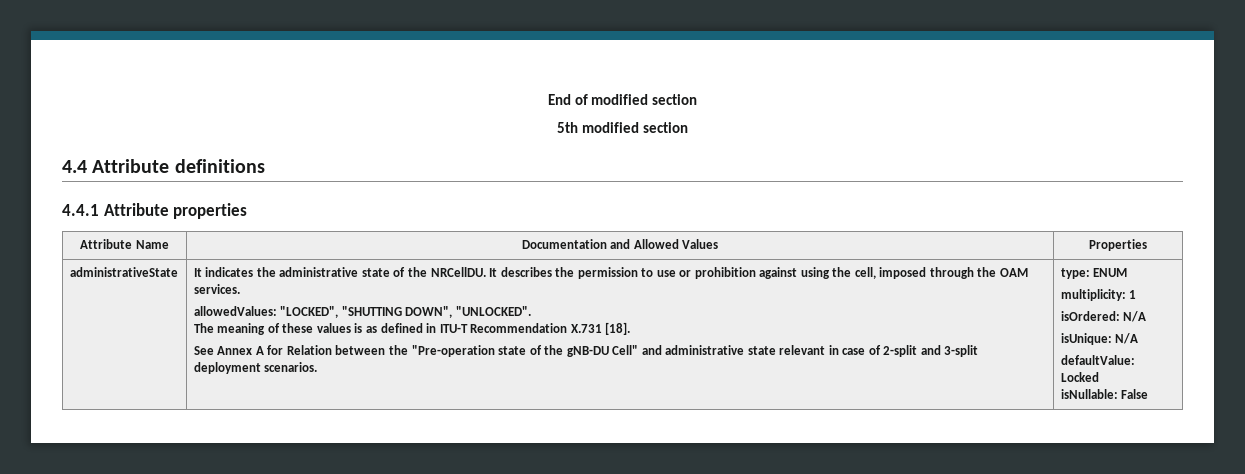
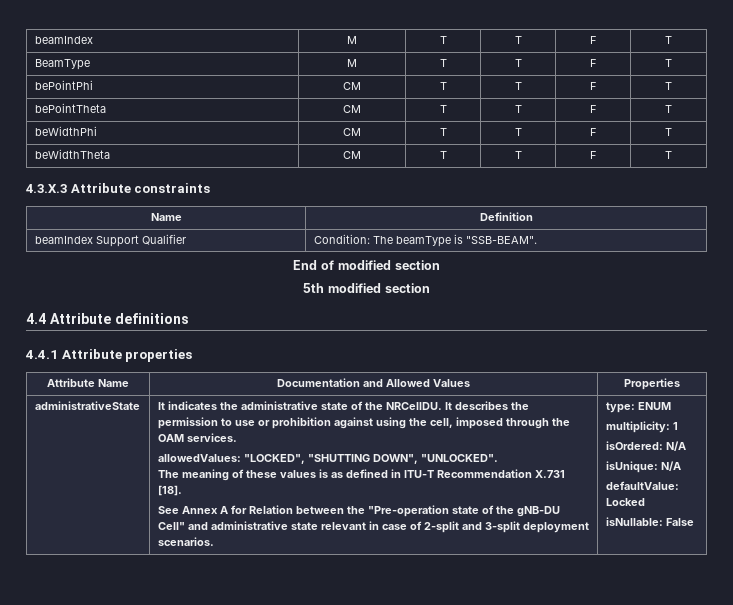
+ beamIndex | M | T | T | F | T
+ BeamType | M | T | T | F | T
+ bePointPhi | CM | T | T | F | T
+ bePointTheta | CM | T | T | F | T
+ beWidthPhi | CM | T | T | F | T
+ beWidthTheta | CM | T | T | F | T
+ 4.3.X.3 Attribute constraints
+ Name | Definition
+ beamIndex Support Qualifier | Condition: The beamType is "SSB-BEAM".

